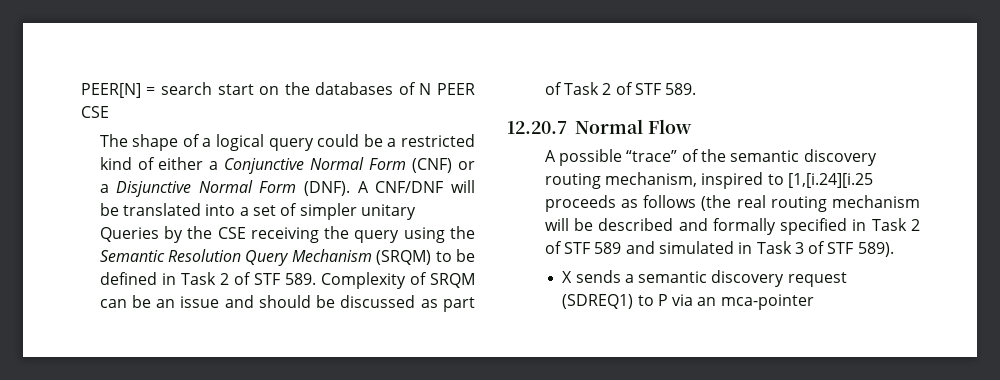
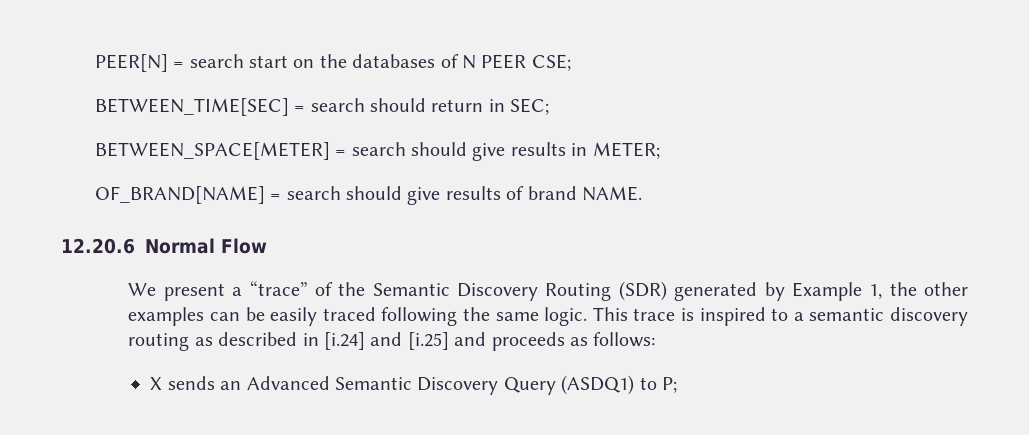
- PEER[N] = search start on the databases of N PEER CSE
- The shape of a logical query could be a restricted kind of either a Conjunctive Normal Form (CNF) or a Disjunctive Normal Form (DNF). A CNF/DNF will be translated into a set of simpler unitary Queries by the CSE receiving the query using the Semantic Resolution Query Mechanism (SRQM) to be defined in Task 2 of STF 589. Complexity of SRQM can be an issue and should be discussed as part of Task 2 of STF 589.
- 12.20.7 Normal Flow
- A possible “trace” of the semantic discovery routing mechanism, inspired to [1,[i.24][i.25 proceeds as follows (the real routing mechanism will be described and formally specified in Task 2 of STF 589 and simulated in Task 3 of STF 589).
- X sends a semantic discovery request (SDREQ1) to P via an mca-pointer
+ PEER[N] = search start on the databases of N PEER CSE;
+ BETWEEN_TIME[SEC] = search should return in SEC;
+ BETWEEN_SPACE[METER] = search should give results in METER;
+ OF_BRAND[NAME] = search should give results of brand NAME.
+ 12.20.6 Normal Flow
+ We present a “trace” of the Semantic Discovery Routing (SDR) generated by Example 1, the other examples can be easily traced following the same logic. This trace is inspired to a semantic discovery routing as described in [i.24] and [i.25] and proceeds as follows:
+ X sends an Advanced Semantic Discovery Query (ASDQ1) to P;

